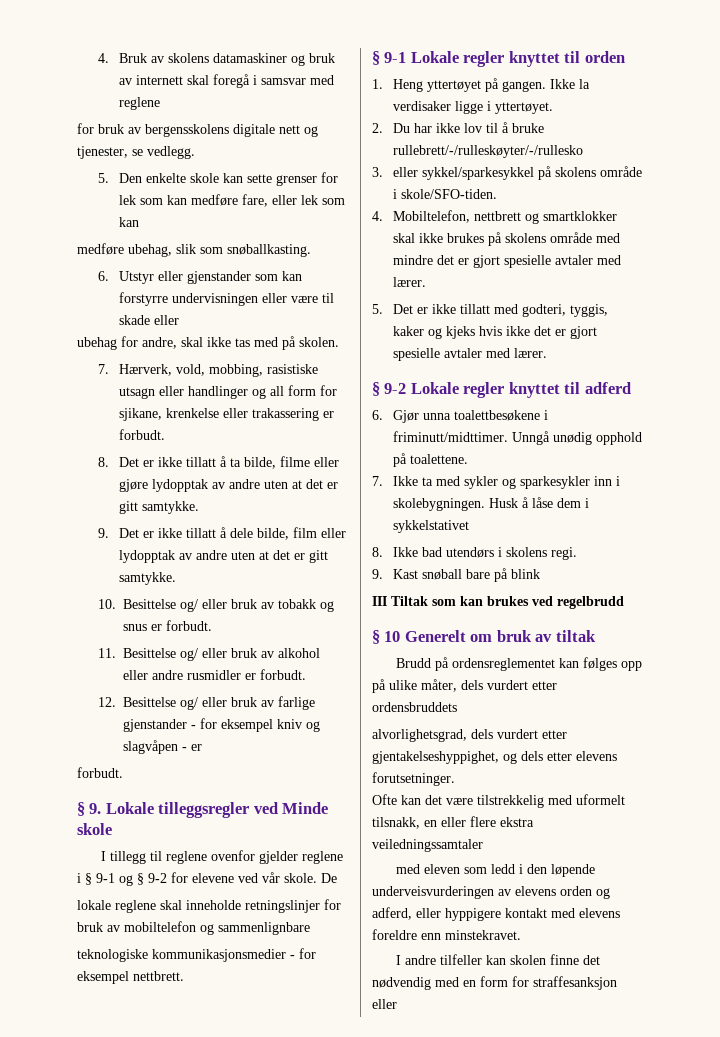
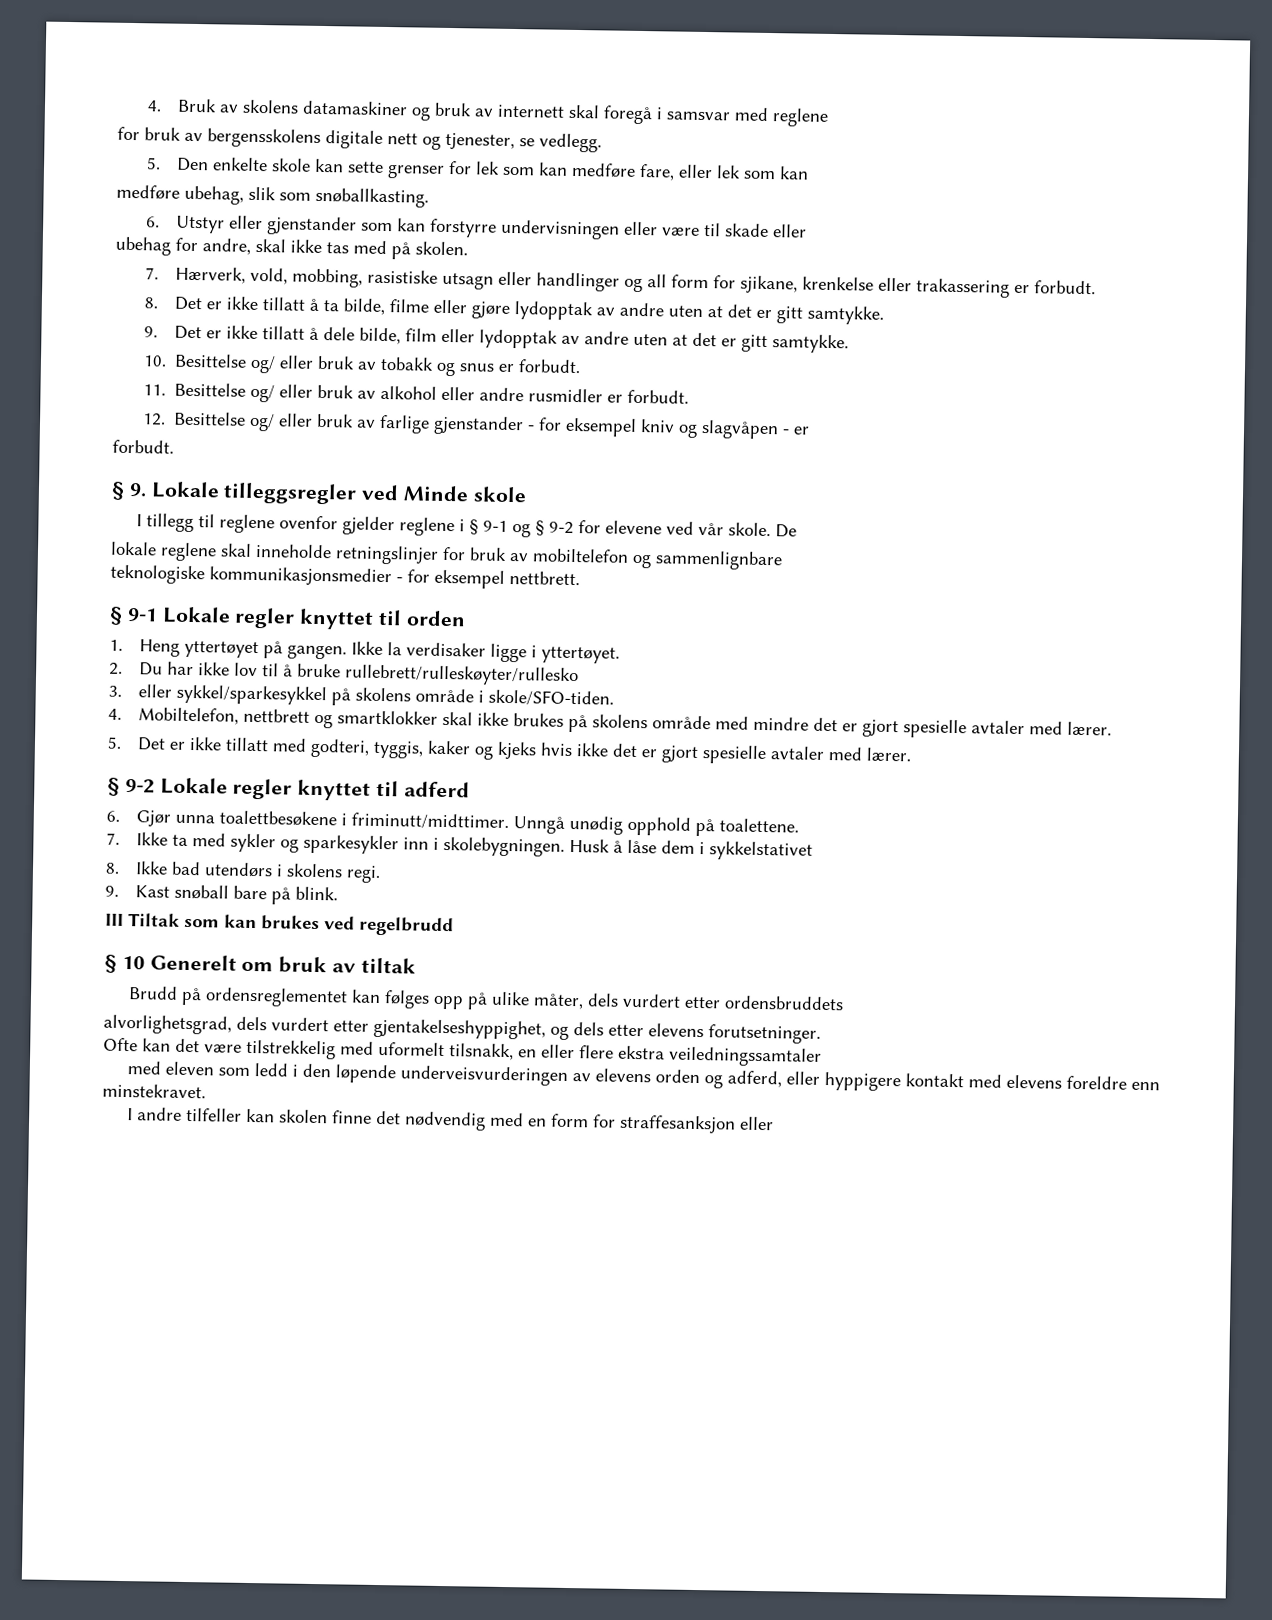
- 2. Du har ikke lov til å bruke rullebrett/-/rulleskøyter/-/rullesko
+ 2. Du har ikke lov til å bruke rullebrett/rulleskøyter/rullesko
- 9. Kast snøball bare på blink
+ 9. Kast snøball bare på blink.

